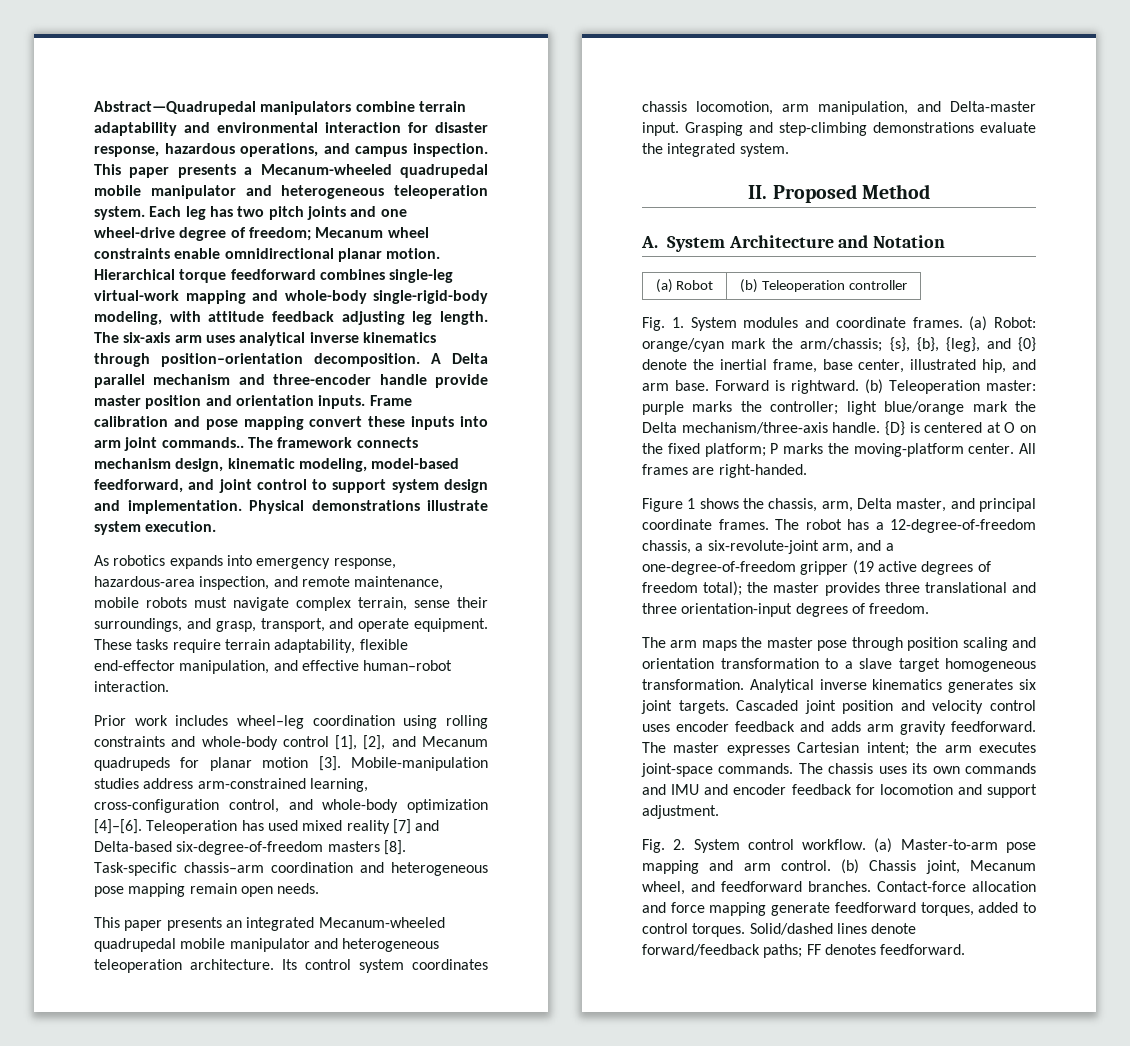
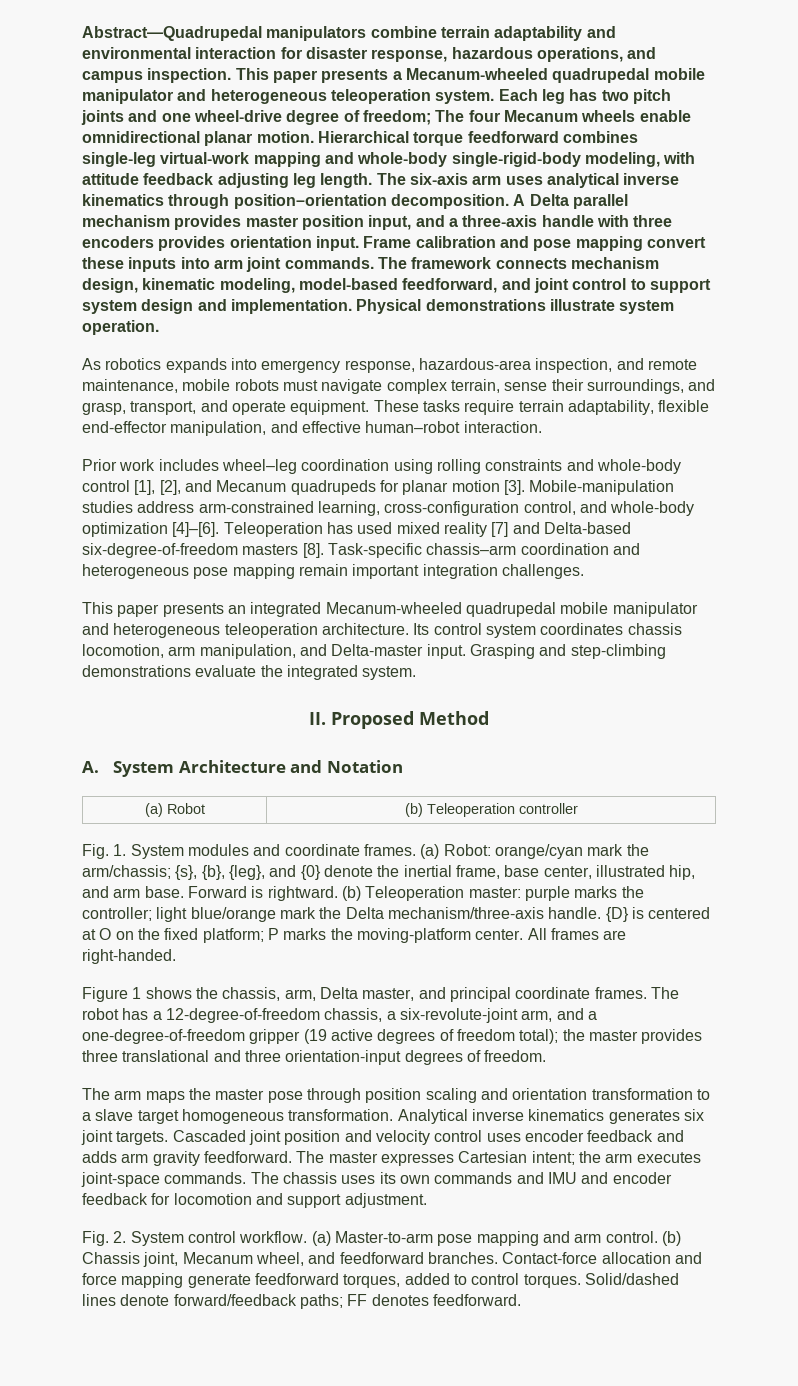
- Each leg has two pitch joints and one wheel-drive degree of freedom; Mecanum wheel constraints enable omnidirectional planar motion.
+ Each leg has two pitch joints and one wheel-drive degree of freedom; The four Mecanum wheels enable omnidirectional planar motion.
- A Delta parallel mechanism and three-encoder handle provide master position and orientation inputs.
+ A Delta parallel mechanism provides master position input, and a three-axis handle with three encoders provides orientation input.
- Frame calibration and pose mapping convert these inputs into arm joint commands..
+ Frame calibration and pose mapping convert these inputs into arm joint commands.
- Physical demonstrations illustrate system execution.
+ Physical demonstrations illustrate system operation.
- Task-specific chassis–arm coordination and heterogeneous pose mapping remain open needs.
+ Task-specific chassis–arm coordination and heterogeneous pose mapping remain important integration challenges.

